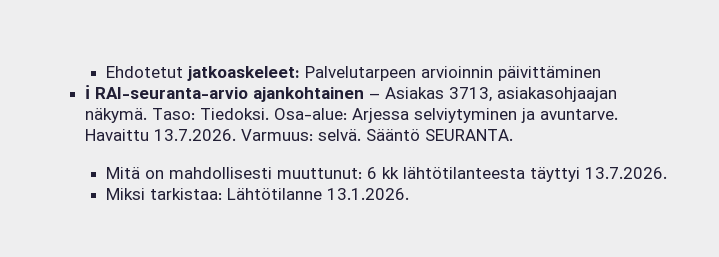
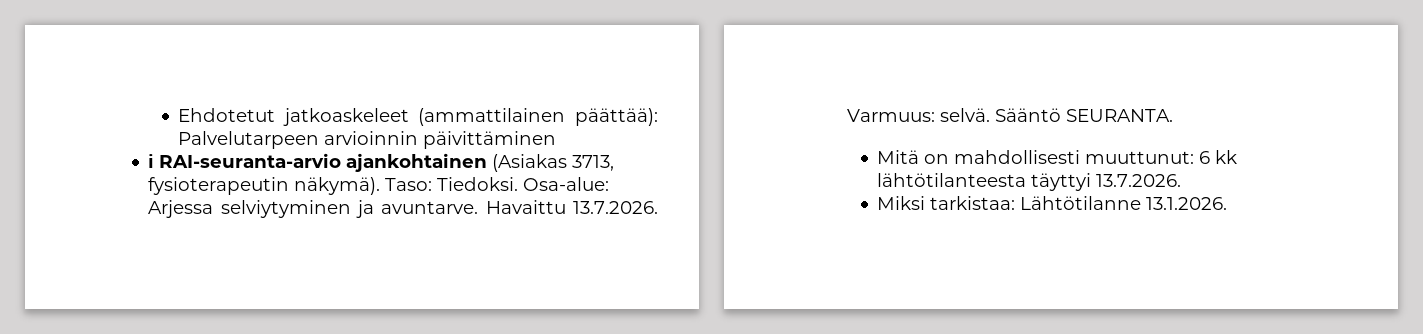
- Ehdotetut jatkoaskeleet: Palvelutarpeen arvioinnin päivittäminen
+ Ehdotetut jatkoaskeleet (ammattilainen päättää): Palvelutarpeen arvioinnin päivittäminen
- ℹ RAI-seuranta-arvio ajankohtainen – Asiakas 3713, asiakasohjaajan näkymä.
+ ℹ RAI-seuranta-arvio ajankohtainen (Asiakas 3713, fysioterapeutin näkymä).

